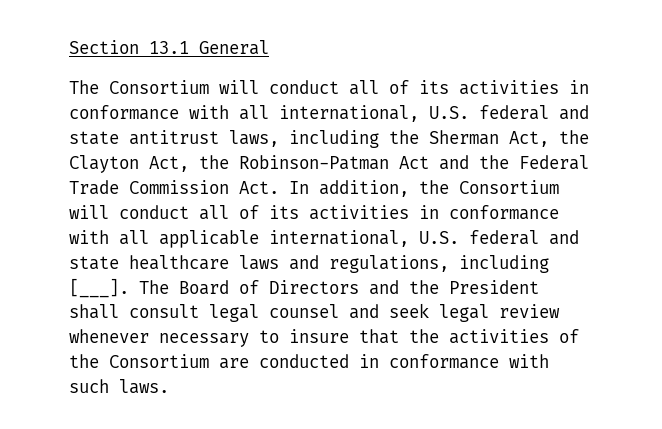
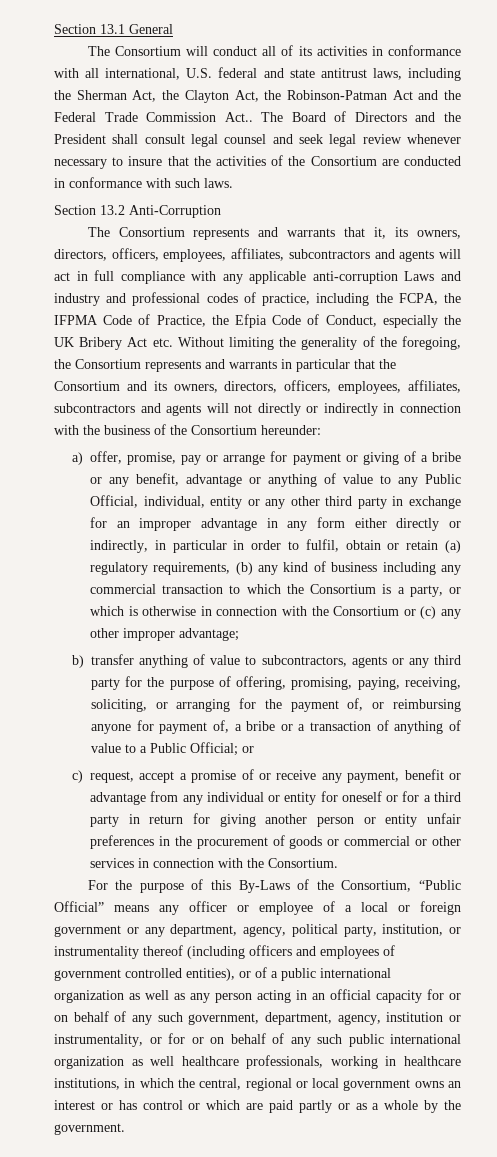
- The Consortium will conduct all of its activities in conformance with all international, U.S. federal and state antitrust laws, including the Sherman Act, the Clayton Act, the Robinson-Patman Act and the Federal Trade Commission Act. In addition, the Consortium will conduct all of its activities in conformance with all applicable international, U.S. federal and state healthcare laws and regulations, including [___].
+ The Consortium will conduct all of its activities in conformance with all international, U.S. federal and state antitrust laws, including the Sherman Act, the Clayton Act, the Robinson-Patman Act and the Federal Trade Commission Act..
+ Section 13.2 Anti-Corruption
+ The Consortium represents and warrants that it, its owners, directors, officers, employees, affiliates, subcontractors and agents will act in full compliance with any applicable anti-corruption Laws and industry and professional codes of practice, including the FCPA, the IFPMA Code of Practice, the Efpia Code of Conduct, especially the UK Bribery Act etc. Without limiting the generality of the foregoing, the Consortium represents and warrants in particular that the Consortium and its owners, directors, officers, employees, affiliates, subcontractors and agents will not directly or indirectly in connection with the business of the Consortium hereunder:
+ a) offer, promise, pay or arrange for payment or giving of a bribe or any benefit, advantage or anything of value to any Public Official, individual, entity or any other third party in exchange for an improper advantage in any form either directly or indirectly, in particular in order to fulfil, obtain or retain (a) regulatory requirements, (b) any kind of business including any commercial transaction to which the Consortium is a party, or which is otherwise in connection with the Consortium or (c) any other improper advantage;
+ b) transfer anything of value to subcontractors, agents or any third party for the purpose of offering, promising, paying, receiving, soliciting, or arranging for the payment of, or reimbursing anyone for payment of, a bribe or a transaction of anything of value to a Public Official; or
+ c) request, accept a promise of or receive any payment, benefit or advantage from any individual or entity for oneself or for a third party in return for giving another person or entity unfair preferences in the procurement of goods or commercial or other services in connection with the Consortium.
+ For the purpose of this By-Laws of the Consortium, “Public Official” means any officer or employee of a local or foreign government or any department, agency, political party, institution, or instrumentality thereof (including officers and employees of government controlled entities), or of a public international organization as well as any person acting in an official capacity for or on behalf of any such government, department, agency, institution or instrumentality, or for or on behalf of any such public international organization as well healthcare professionals, working in healthcare institutions, in which the central, regional or local government owns an interest or has control or which are paid partly or as a whole by the government.

